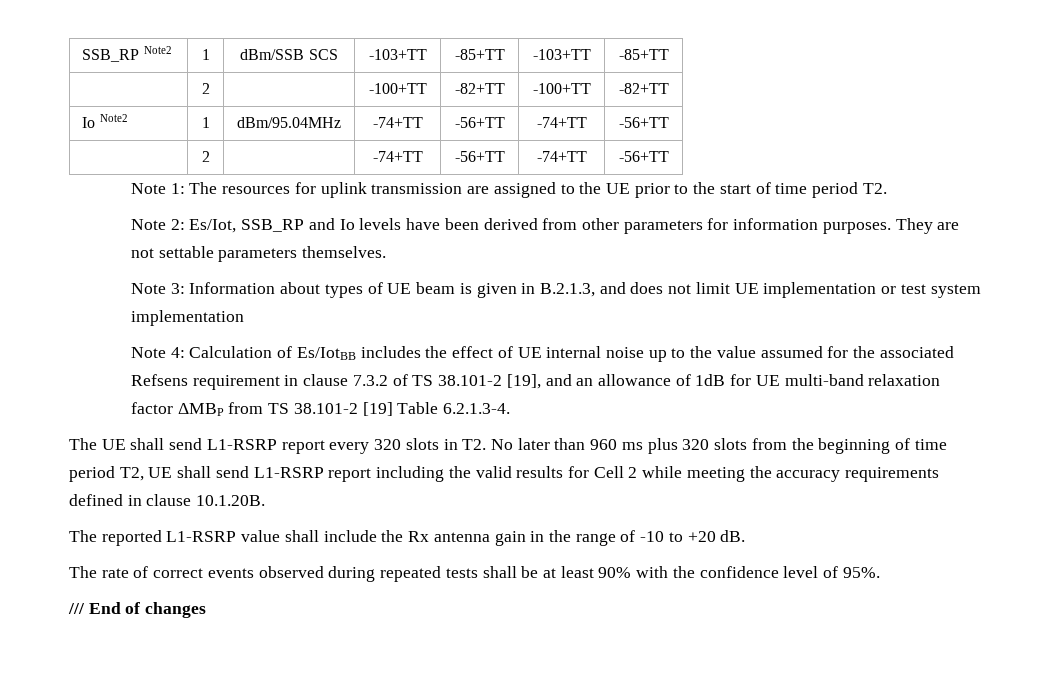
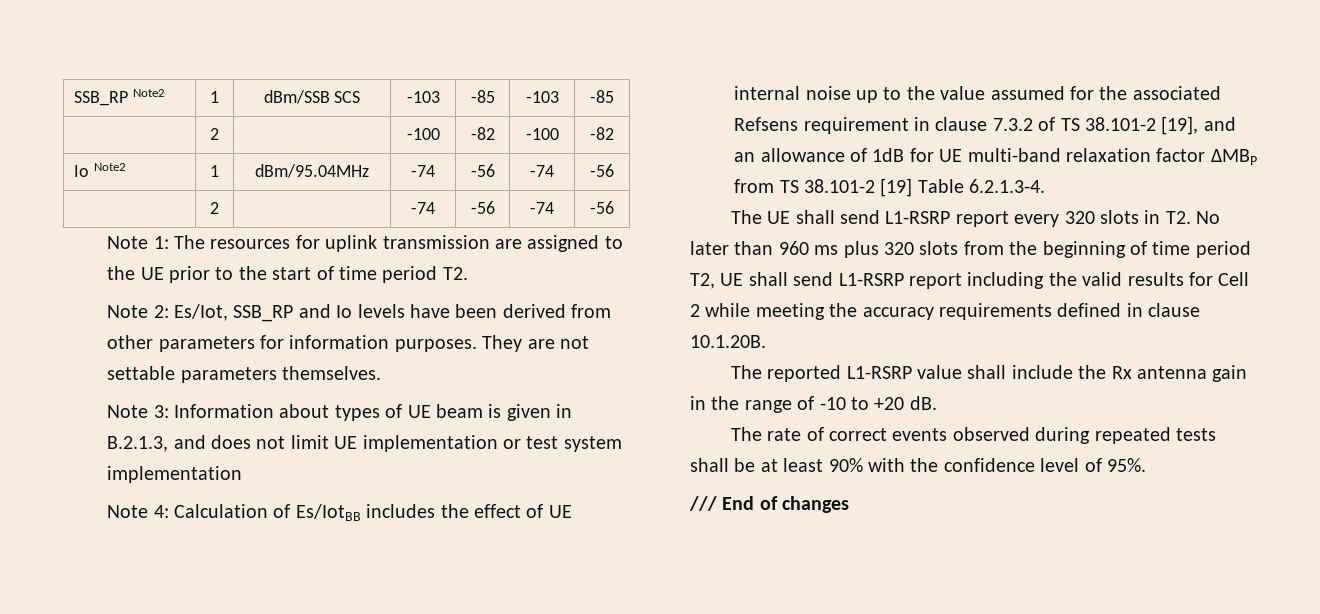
- SSB_RP Note2 | 1 | dBm/SSB SCS | -103+TT | -85+TT | -103+TT | -85+TT
- | 2 | | -100+TT | -82+TT | -100+TT | -82+TT
- Io Note2 | 1 | dBm/95.04MHz | -74+TT | -56+TT | -74+TT | -56+TT
- | 2 | | -74+TT | -56+TT | -74+TT | -56+TT
+ SSB_RP Note2 | 1 | dBm/SSB SCS | -103 | -85 | -103 | -85
+ | 2 | | -100 | -82 | -100 | -82
+ Io Note2 | 1 | dBm/95.04MHz | -74 | -56 | -74 | -56
+ | 2 | | -74 | -56 | -74 | -56

